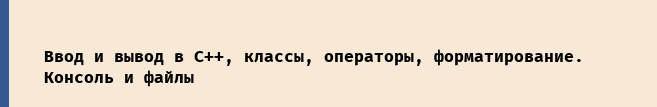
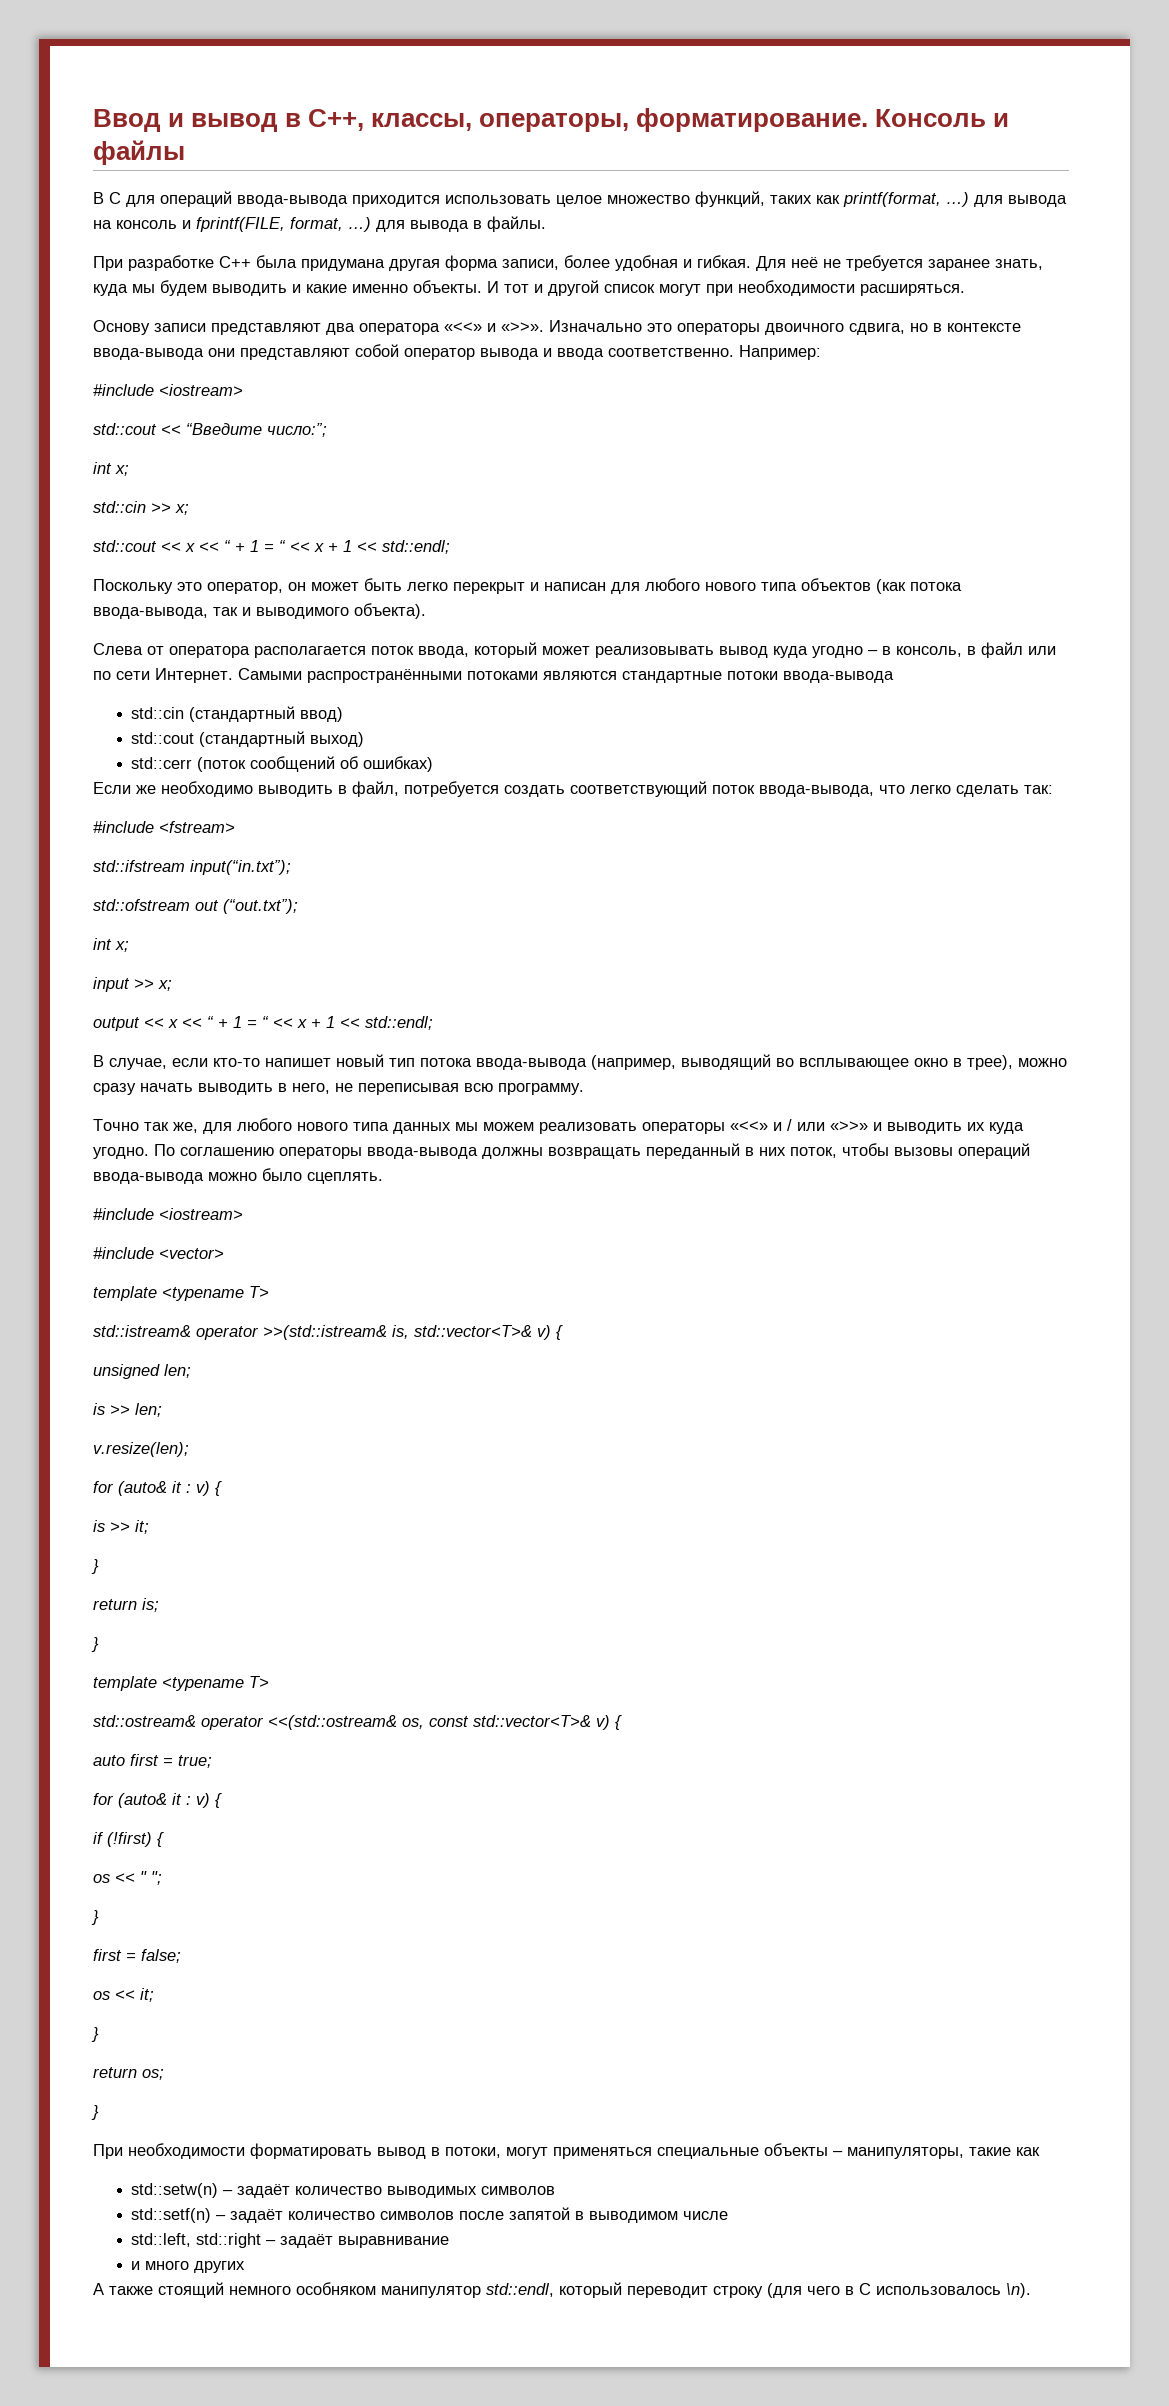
+ В С для операций ввода-вывода приходится использовать целое множество функций, таких как printf(format, …) для вывода на консоль и fprintf(FILE, format, …) для вывода в файлы.
+ При разработке С++ была придумана другая форма записи, более удобная и гибкая. Для неё не требуется заранее знать, куда мы будем выводить и какие именно объекты. И тот и другой список могут при необходимости расширяться.
+ Основу записи представляют два оператора «<<» и «>>». Изначально это операторы двоичного сдвига, но в контексте ввода-вывода они представляют собой оператор вывода и ввода соответственно. Например:
+ #include <iostream>
+ std::cout << “Введите число:”;
+ int x;
+ std::cin >> x;
+ std::cout << x << “ + 1 = “ << x + 1 << std::endl;
+ Поскольку это оператор, он может быть легко перекрыт и написан для любого нового типа объектов (как потока ввода-вывода, так и выводимого объекта).
+ Слева от оператора располагается поток ввода, который может реализовывать вывод куда угодно – в консоль, в файл или по сети Интернет. Самыми распространёнными потоками являются стандартные потоки ввода-вывода
+ std::cin (стандартный ввод)
+ std::cout (стандартный выход)
+ std::cerr (поток сообщений об ошибках)
+ Если же необходимо выводить в файл, потребуется создать соответствующий поток ввода-вывода, что легко сделать так:
+ #include <fstream>
+ std::ifstream input(“in.txt”);
+ std::ofstream out (“out.txt”);
+ int x;
+ input >> x;
+ output << x << “ + 1 = “ << x + 1 << std::endl;
+ В случае, если кто-то напишет новый тип потока ввода-вывода (например, выводящий во всплывающее окно в трее), можно сразу начать выводить в него, не переписывая всю программу.
+ Точно так же, для любого нового типа данных мы можем реализовать операторы «<<» и / или «>>» и выводить их куда угодно. По соглашению операторы ввода-вывода должны возвращать переданный в них поток, чтобы вызовы операций ввода-вывода можно было сцеплять.
+ #include <iostream>
+ #include <vector>
+ template <typename T>
+ std::istream& operator >>(std::istream& is, std::vector<T>& v) {
+ unsigned len;
+ is >> len;
+ v.resize(len);
+ for (auto& it : v) {
+ is >> it;
+ }
+ return is;
+ }
+ template <typename T>
+ std::ostream& operator <<(std::ostream& os, const std::vector<T>& v) {
+ auto first = true;
+ for (auto& it : v) {
+ if (!first) {
+ os << " ";
+ }
+ first = false;
+ os << it;
+ }
+ return os;
+ }
+ При необходимости форматировать вывод в потоки, могут применяться специальные объекты – манипуляторы, такие как
+ std::setw(n) – задаёт количество выводимых символов
+ std::setf(n) – задаёт количество символов после запятой в выводимом числе
+ std::left, std::right – задаёт выравнивание
+ и много других
+ А также стоящий немного особняком манипулятор std::endl, который переводит строку (для чего в C использовалось \n).

